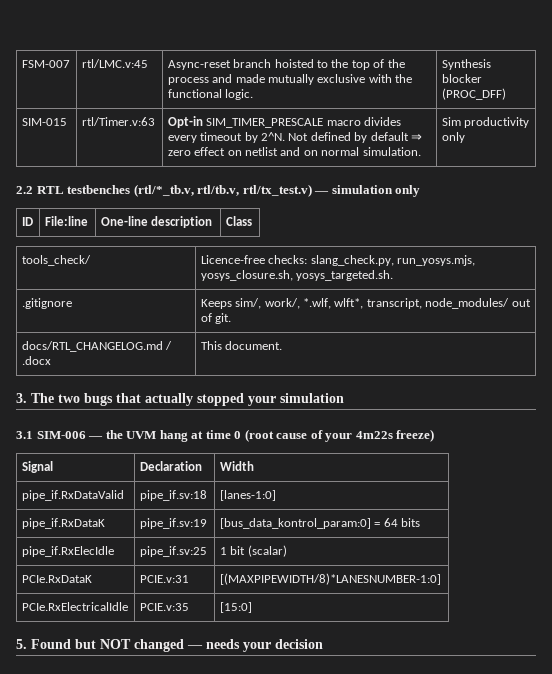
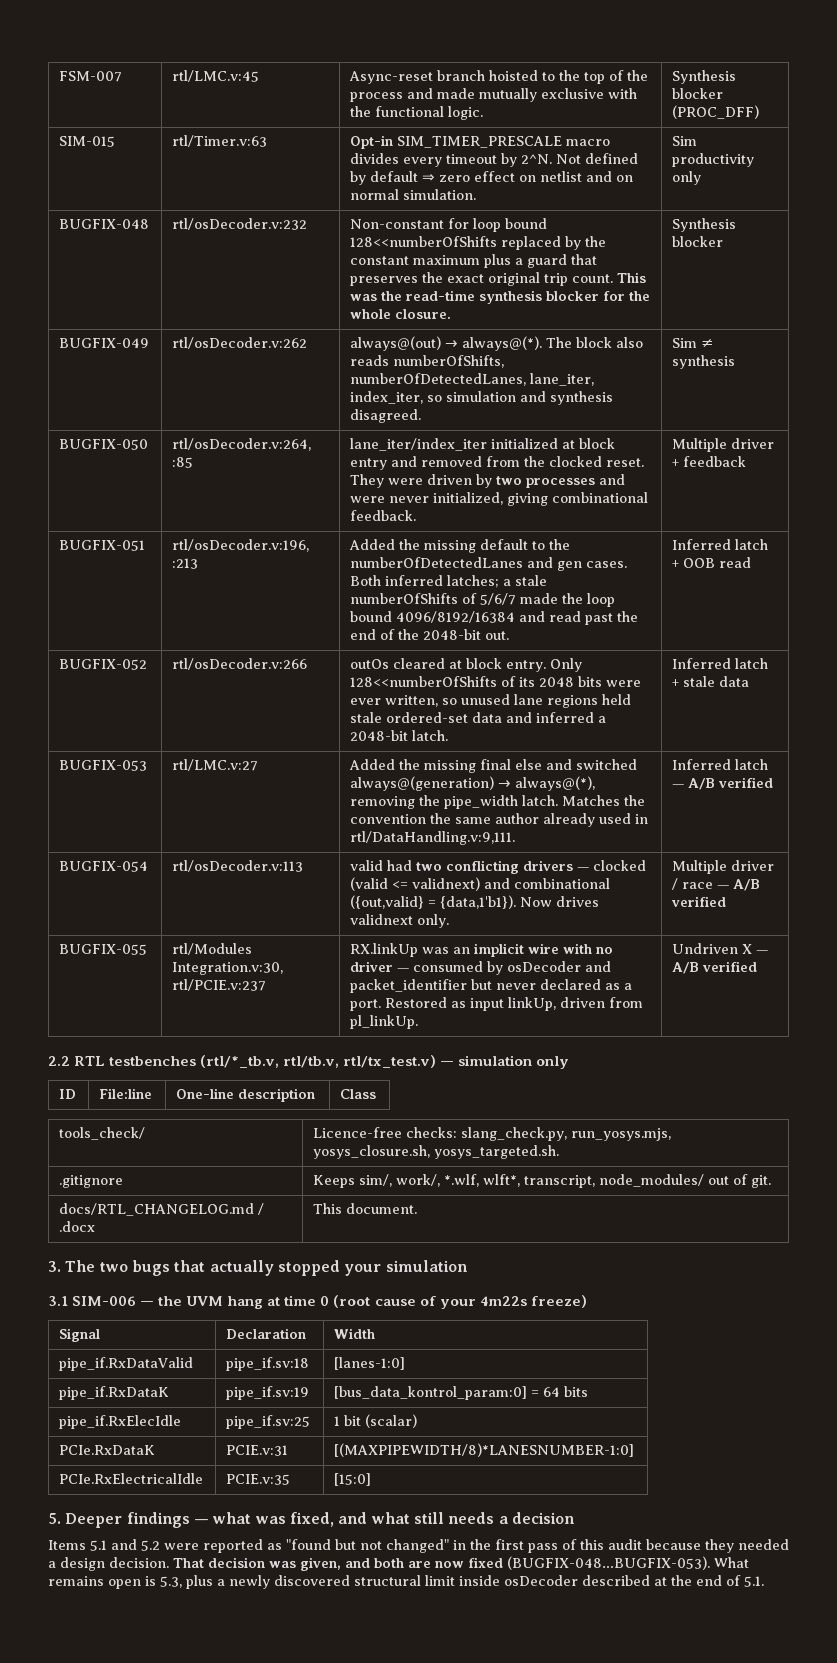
+ BUGFIX-048 | rtl/osDecoder.v:232 | Non-constant for loop bound 128<<numberOfShifts replaced by the constant maximum plus a guard that preserves the exact original trip count. This was the read-time synthesis blocker for the whole closure. | Synthesis blocker
+ BUGFIX-049 | rtl/osDecoder.v:262 | always@(out) → always@(*). The block also reads numberOfShifts, numberOfDetectedLanes, lane_iter, index_iter, so simulation and synthesis disagreed. | Sim ≠ synthesis
+ BUGFIX-050 | rtl/osDecoder.v:264, :85 | lane_iter/index_iter initialized at block entry and removed from the clocked reset. They were driven by two processes and were never initialized, giving combinational feedback. | Multiple driver + feedback
+ BUGFIX-051 | rtl/osDecoder.v:196, :213 | Added the missing default to the numberOfDetectedLanes and gen cases. Both inferred latches; a stale numberOfShifts of 5/6/7 made the loop bound 4096/8192/16384 and read past the end of the 2048-bit out. | Inferred latch + OOB read
+ BUGFIX-052 | rtl/osDecoder.v:266 | outOs cleared at block entry. Only 128<<numberOfShifts of its 2048 bits were ever written, so unused lane regions held stale ordered-set data and inferred a 2048-bit latch. | Inferred latch + stale data
+ BUGFIX-053 | rtl/LMC.v:27 | Added the missing final else and switched always@(generation) → always@(*), removing the pipe_width latch. Matches the convention the same author already used in rtl/DataHandling.v:9,111. | Inferred latch — A/B verified
+ BUGFIX-054 | rtl/osDecoder.v:113 | valid had two conflicting drivers — clocked (valid <= validnext) and combinational ({out,valid} = {data,1'b1}). Now drives validnext only. | Multiple driver / race — A/B verified
+ BUGFIX-055 | rtl/Modules Integration.v:30, rtl/PCIE.v:237 | RX.linkUp was an implicit wire with no driver — consumed by osDecoder and packet_identifier but never declared as a port. Restored as input linkUp, driven from pl_linkUp. | Undriven X — A/B verified
- 5. Found but NOT changed — needs your decision
+ 5. Deeper findings — what was fixed, and what still needs a decision
+ Items 5.1 and 5.2 were reported as "found but not changed" in the first pass of this audit because they needed a design decision. That decision was given, and both are now fixed (BUGFIX-048…BUGFIX-053). What remains open is 5.3, plus a newly discovered structural limit inside osDecoder described at the end of 5.1.

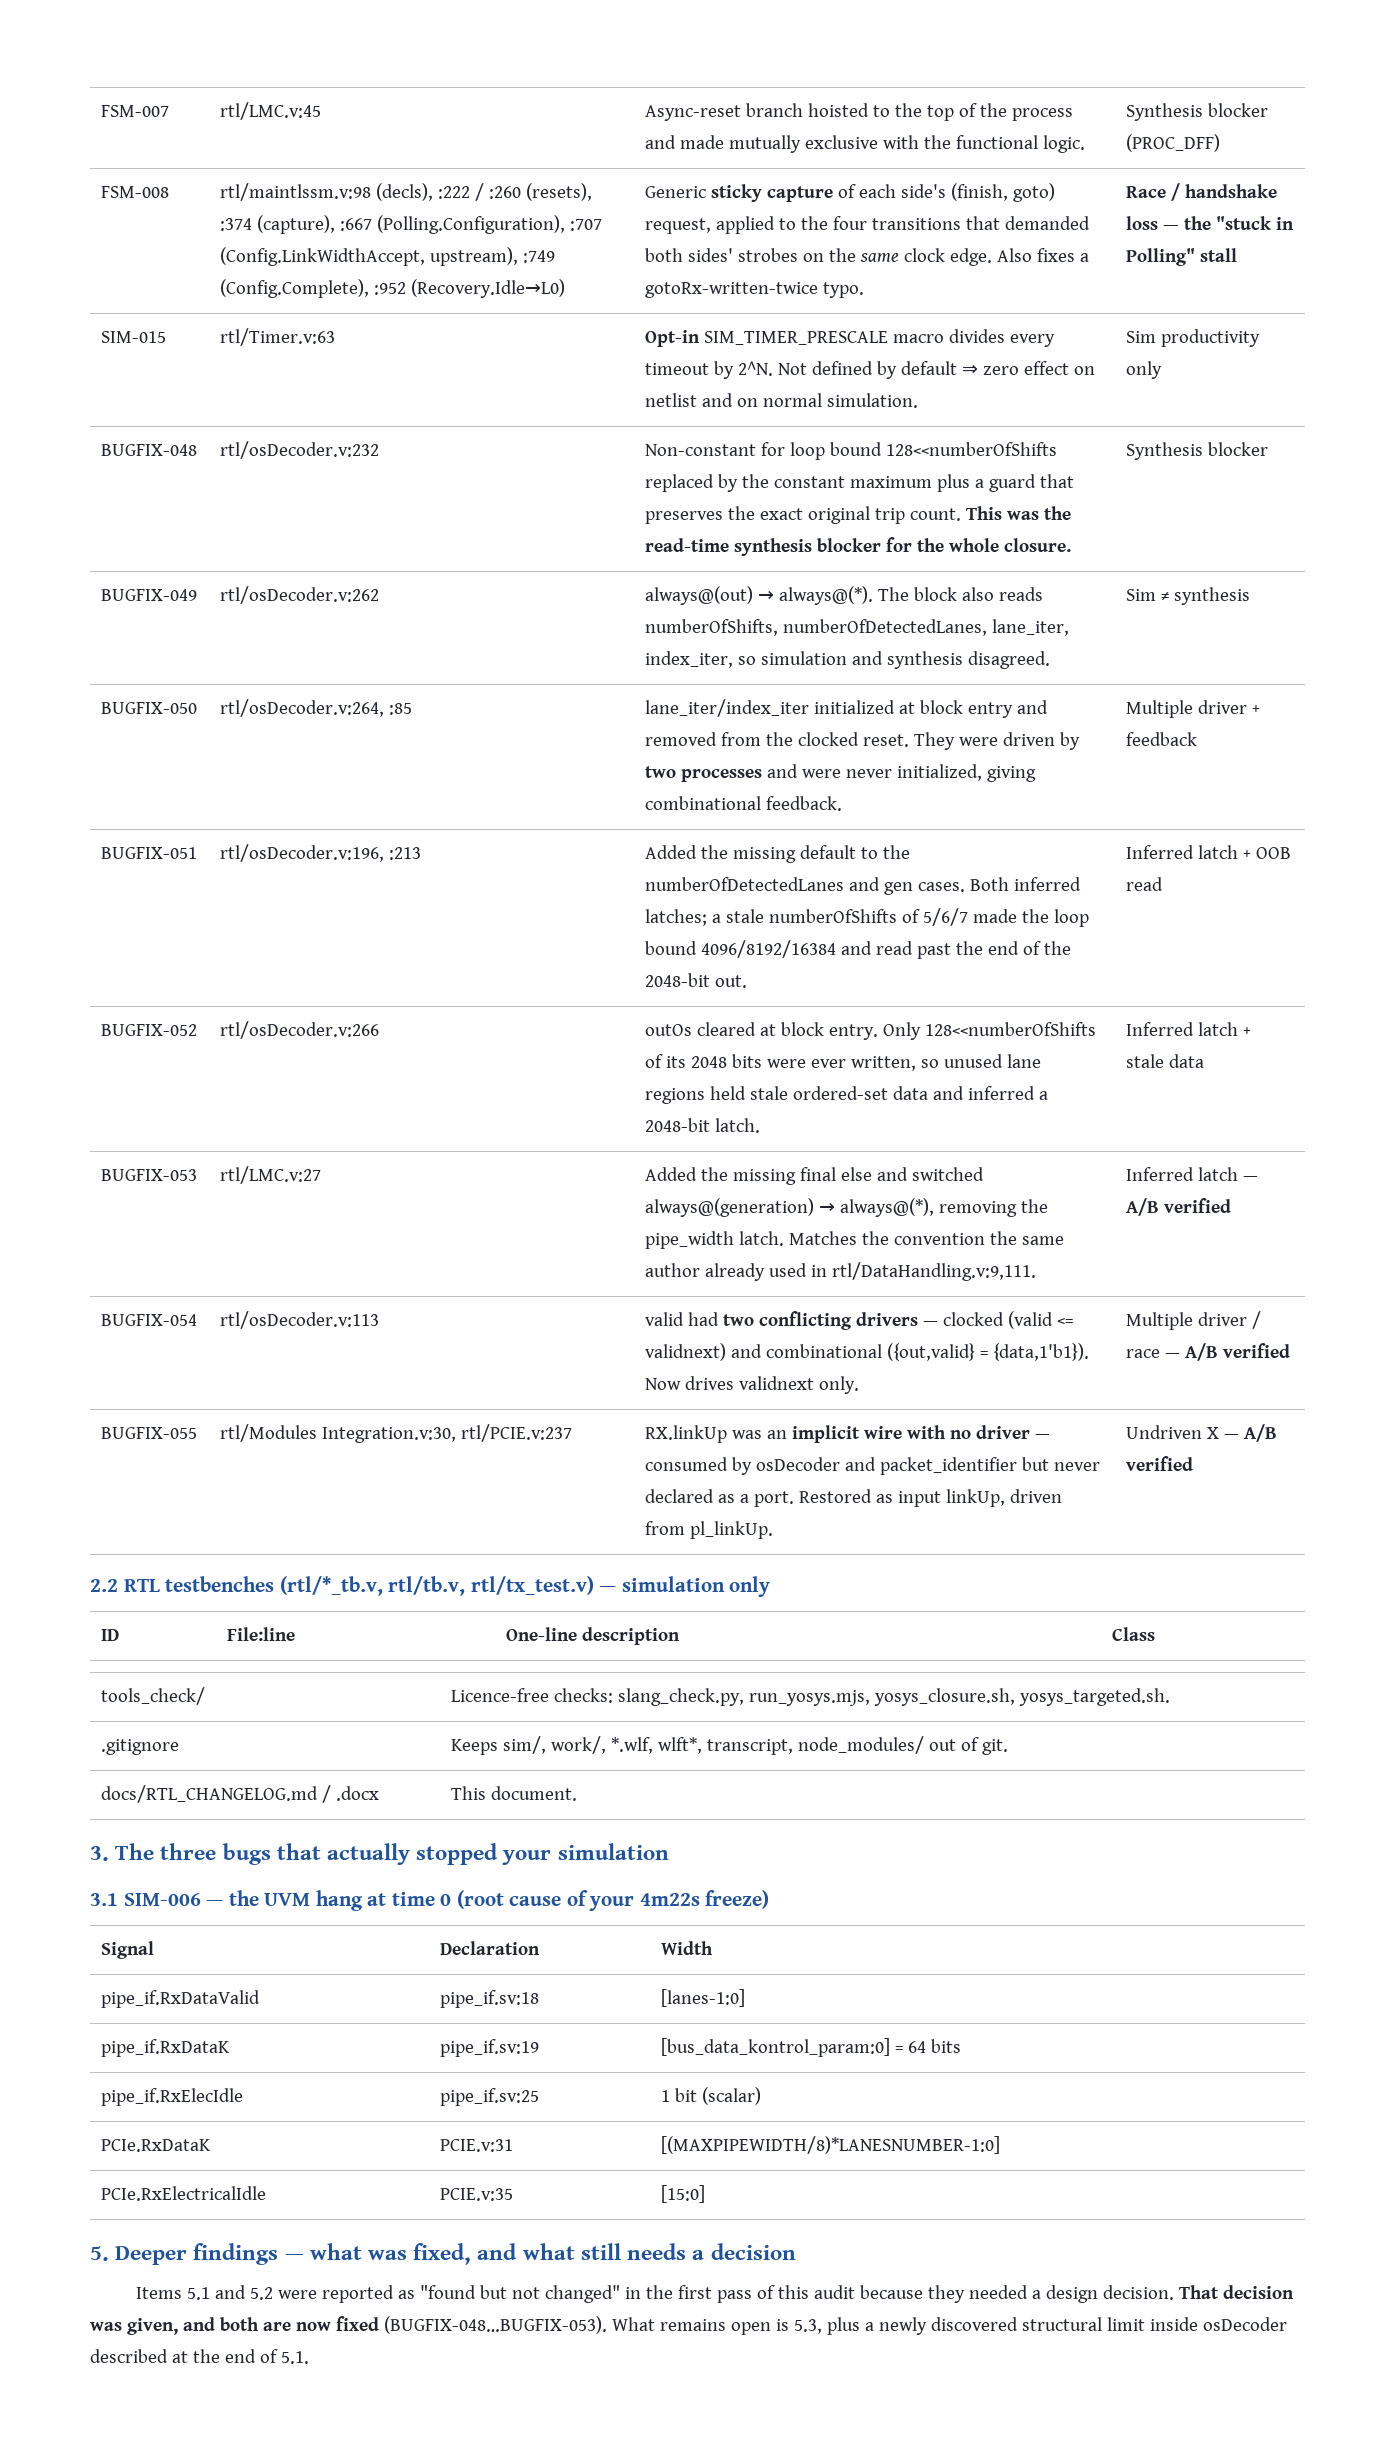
+ FSM-008 | rtl/maintlssm.v:98 (decls), :222 / :260 (resets), :374 (capture), :667 (Polling.Configuration), :707 (Config.LinkWidthAccept, upstream), :749 (Config.Complete), :952 (Recovery.Idle→L0) | Generic sticky capture of each side's (finish, goto) request, applied to the four transitions that demanded both sides' strobes on the same clock edge. Also fixes a gotoRx-written-twice typo. | Race / handshake loss — the "stuck in Polling" stall
- 3. The two bugs that actually stopped your simulation
+ 3. The three bugs that actually stopped your simulation

